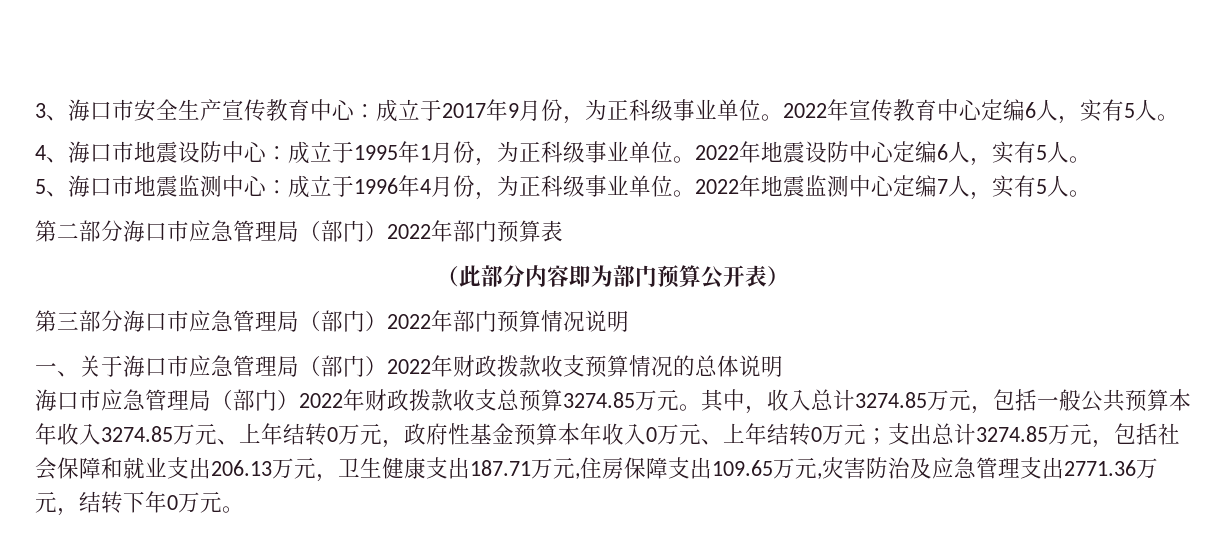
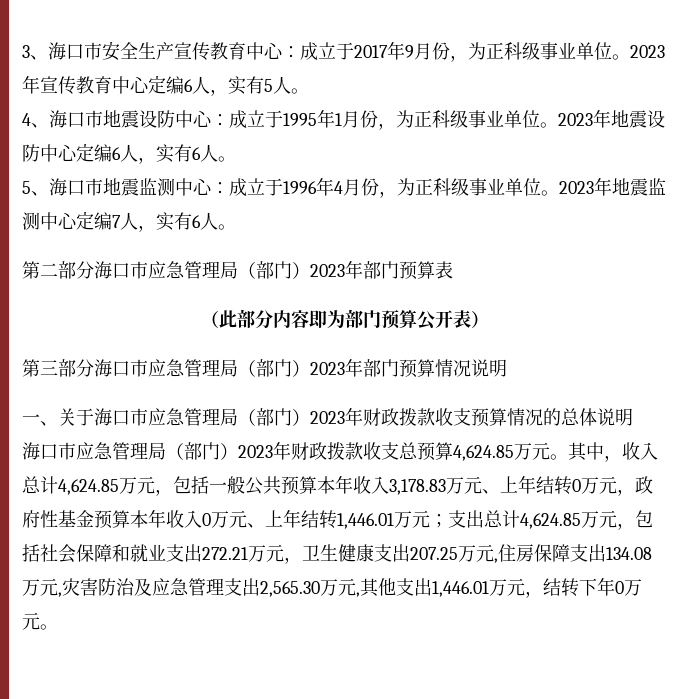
- 2022年宣传教育中心定编6人，实有5人。
+ 2023年宣传教育中心定编6人，实有5人。
- 2022年地震设防中心定编6人，实有5人。
+ 2023年地震设防中心定编6人，实有6人。
- 2022年地震监测中心定编7人，实有5人。
+ 2023年地震监测中心定编7人，实有6人。
- 第二部分海口市应急管理局（部门）2022年部门预算表
+ 第二部分海口市应急管理局（部门）2023年部门预算表
- 第三部分海口市应急管理局（部门）2022年部门预算情况说明
+ 第三部分海口市应急管理局（部门）2023年部门预算情况说明
- 一、关于海口市应急管理局（部门）2022年财政拨款收支预算情况的总体说明
+ 一、关于海口市应急管理局（部门）2023年财政拨款收支预算情况的总体说明
- 海口市应急管理局（部门）2022年财政拨款收支总预算3274.85万元。
+ 海口市应急管理局（部门）2023年财政拨款收支总预算4,624.85万元。
- 其中，收入总计3274.85万元，包括一般公共预算本年收入3274.85万元、上年结转0万元，政府性基金预算本年收入0万元、上年结转0万元；
+ 其中，收入总计4,624.85万元，包括一般公共预算本年收入3,178.83万元、上年结转0万元，政府性基金预算本年收入0万元、上年结转1,446.01万元；
- 支出总计3274.85万元，包括社会保障和就业支出206.13万元，卫生健康支出187.71万元,住房保障支出109.65万元,灾害防治及应急管理支出2771.36万元，结转下年0万元。
+ 支出总计4,624.85万元，包括社会保障和就业支出272.21万元，卫生健康支出207.25万元,住房保障支出134.08万元,灾害防治及应急管理支出2,565.30万元,其他支出1,446.01万元，结转下年0万元。

